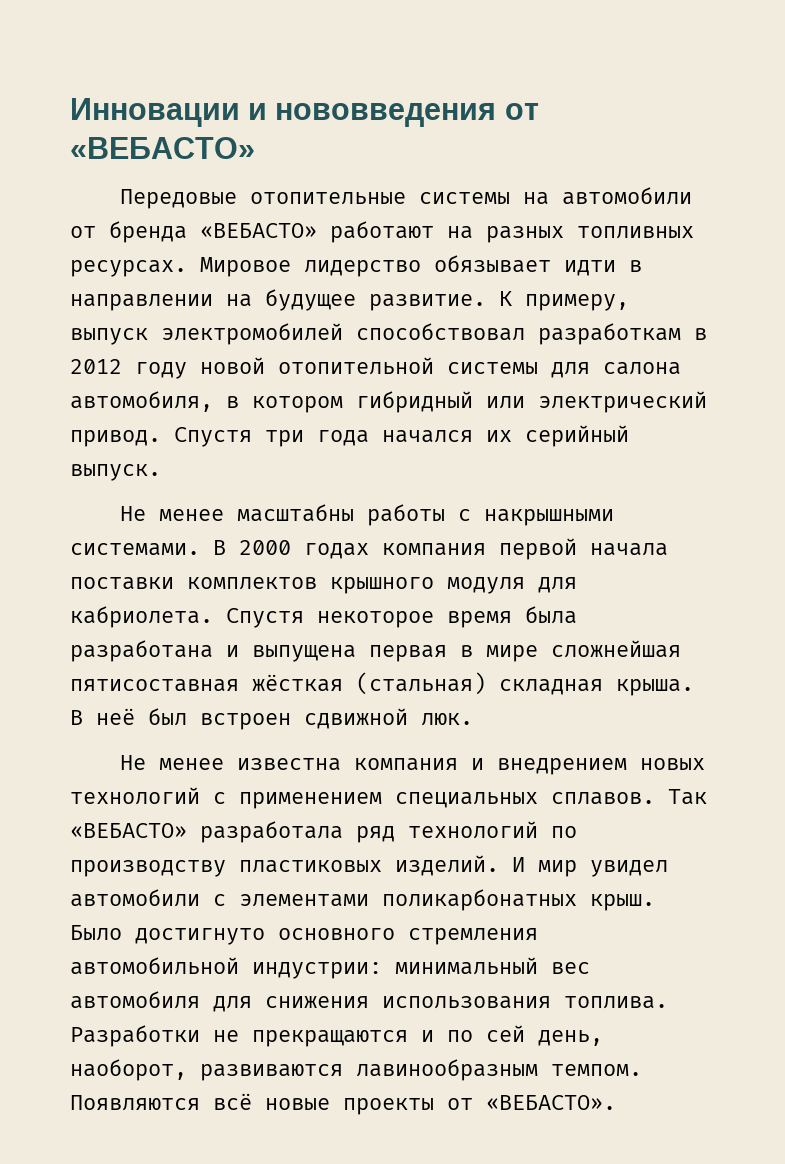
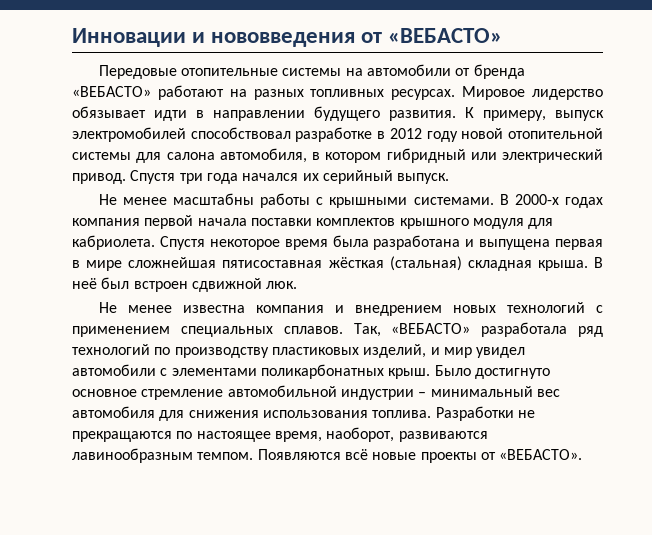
- Мировое лидерство обязывает идти в направлении на будущее развитие.
+ Мировое лидерство обязывает идти в направлении будущего развития.
- К примеру, выпуск электромобилей способствовал разработкам в 2012 году новой отопительной системы для салона автомобиля, в котором гибридный или электрический привод.
+ К примеру, выпуск электромобилей способствовал разработке в 2012 году новой отопительной системы для салона автомобиля, в котором гибридный или электрический привод.
- Не менее масштабны работы с накрышными системами.
+ Не менее масштабны работы с крышными системами.
- В 2000 годах компания первой начала поставки комплектов крышного модуля для кабриолета.
+ В 2000-х годах компания первой начала поставки комплектов крышного модуля для кабриолета.
- Так «ВЕБАСТО» разработала ряд технологий по производству пластиковых изделий. И мир увидел автомобили с элементами поликарбонатных крыш.
+ Так, «ВЕБАСТО» разработала ряд технологий по производству пластиковых изделий, и мир увидел автомобили с элементами поликарбонатных крыш.
- Было достигнуто основного стремления автомобильной индустрии: минимальный вес автомобиля для снижения использования топлива.
+ Было достигнуто основное стремление автомобильной индустрии – минимальный вес автомобиля для снижения использования топлива.
- Разработки не прекращаются и по сей день, наоборот, развиваются лавинообразным темпом.
+ Разработки не прекращаются по настоящее время, наоборот, развиваются лавинообразным темпом.

